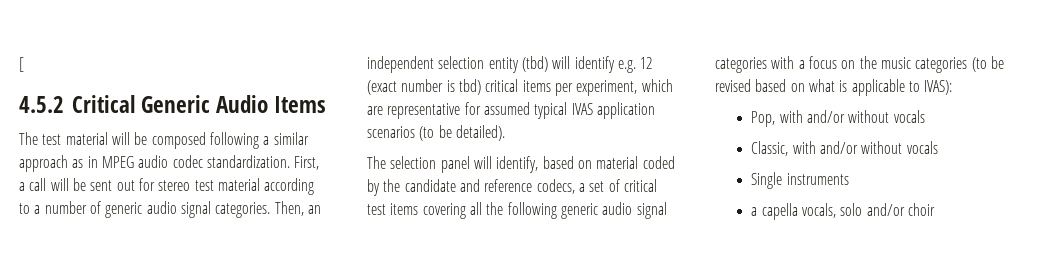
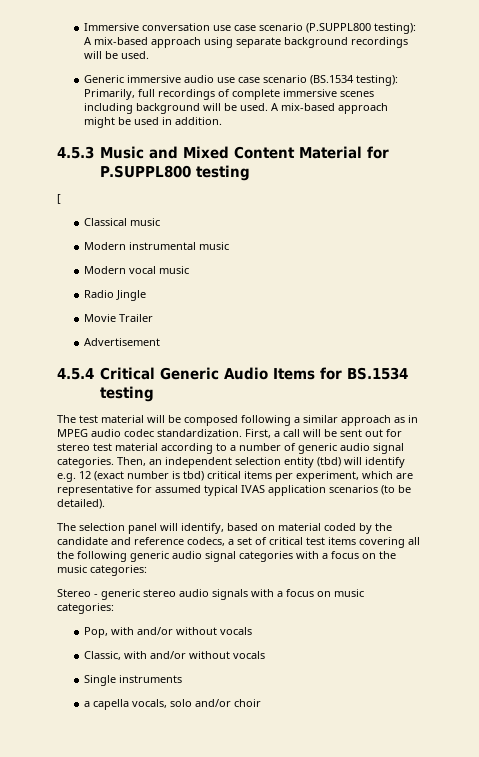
+ Immersive conversation use case scenario (P.SUPPL800 testing): A mix-based approach using separate background recordings will be used.
+ Generic immersive audio use case scenario (BS.1534 testing): Primarily, full recordings of complete immersive scenes including background will be used. A mix-based approach might be used in addition.
+ 4.5.3 Music and Mixed Content Material for P.SUPPL800 testing
  [
- 4.5.2 Critical Generic Audio Items
+ Classical music
+ Modern instrumental music
+ Modern vocal music
+ Radio Jingle
+ Movie Trailer
+ Advertisement
+ 4.5.4 Critical Generic Audio Items for BS.1534 testing
- The selection panel will identify, based on material coded by the candidate and reference codecs, a set of critical test items covering all the following generic audio signal categories with a focus on the music categories (to be revised based on what is applicable to IVAS):
+ The selection panel will identify, based on material coded by the candidate and reference codecs, a set of critical test items covering all the following generic audio signal categories with a focus on the music categories:
+ Stereo - generic stereo audio signals with a focus on music categories:

